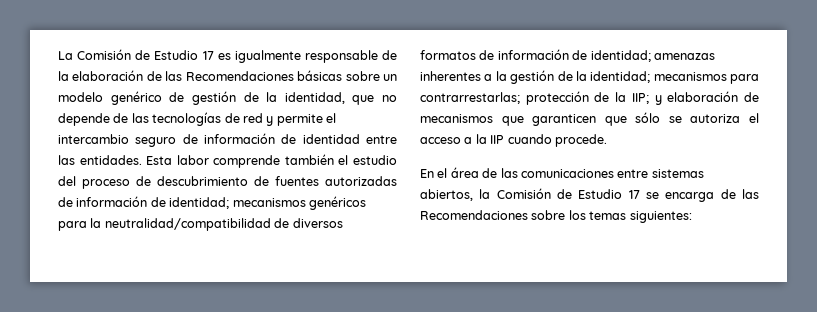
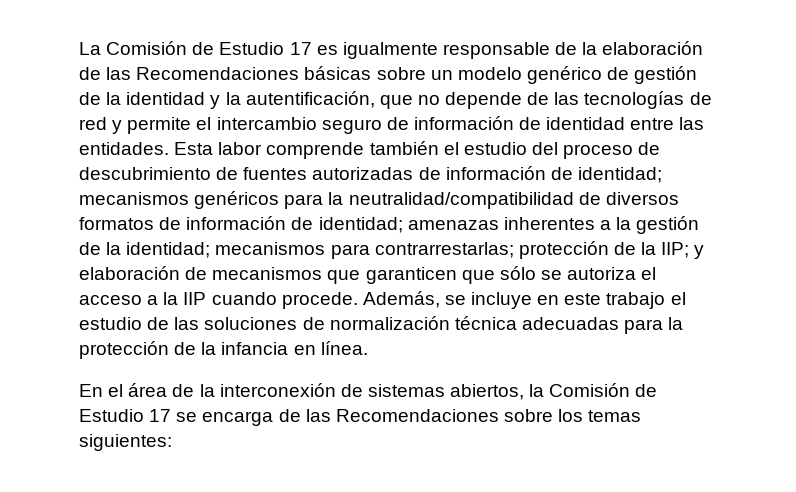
- La Comisión de Estudio 17 es igualmente responsable de la elaboración de las Recomendaciones básicas sobre un modelo genérico de gestión de la identidad, que no depende de las tecnologías de red y permite el intercambio seguro de información de identidad entre las entidades.
+ La Comisión de Estudio 17 es igualmente responsable de la elaboración de las Recomendaciones básicas sobre un modelo genérico de gestión de la identidad y la autentificación, que no depende de las tecnologías de red y permite el intercambio seguro de información de identidad entre las entidades.
+ Además, se incluye en este trabajo el estudio de las soluciones de normalización técnica adecuadas para la protección de la infancia en línea.
- En el área de las comunicaciones entre sistemas abiertos, la Comisión de Estudio 17 se encarga de las Recomendaciones sobre los temas siguientes:
+ En el área de la interconexión de sistemas abiertos, la Comisión de Estudio 17 se encarga de las Recomendaciones sobre los temas siguientes:

